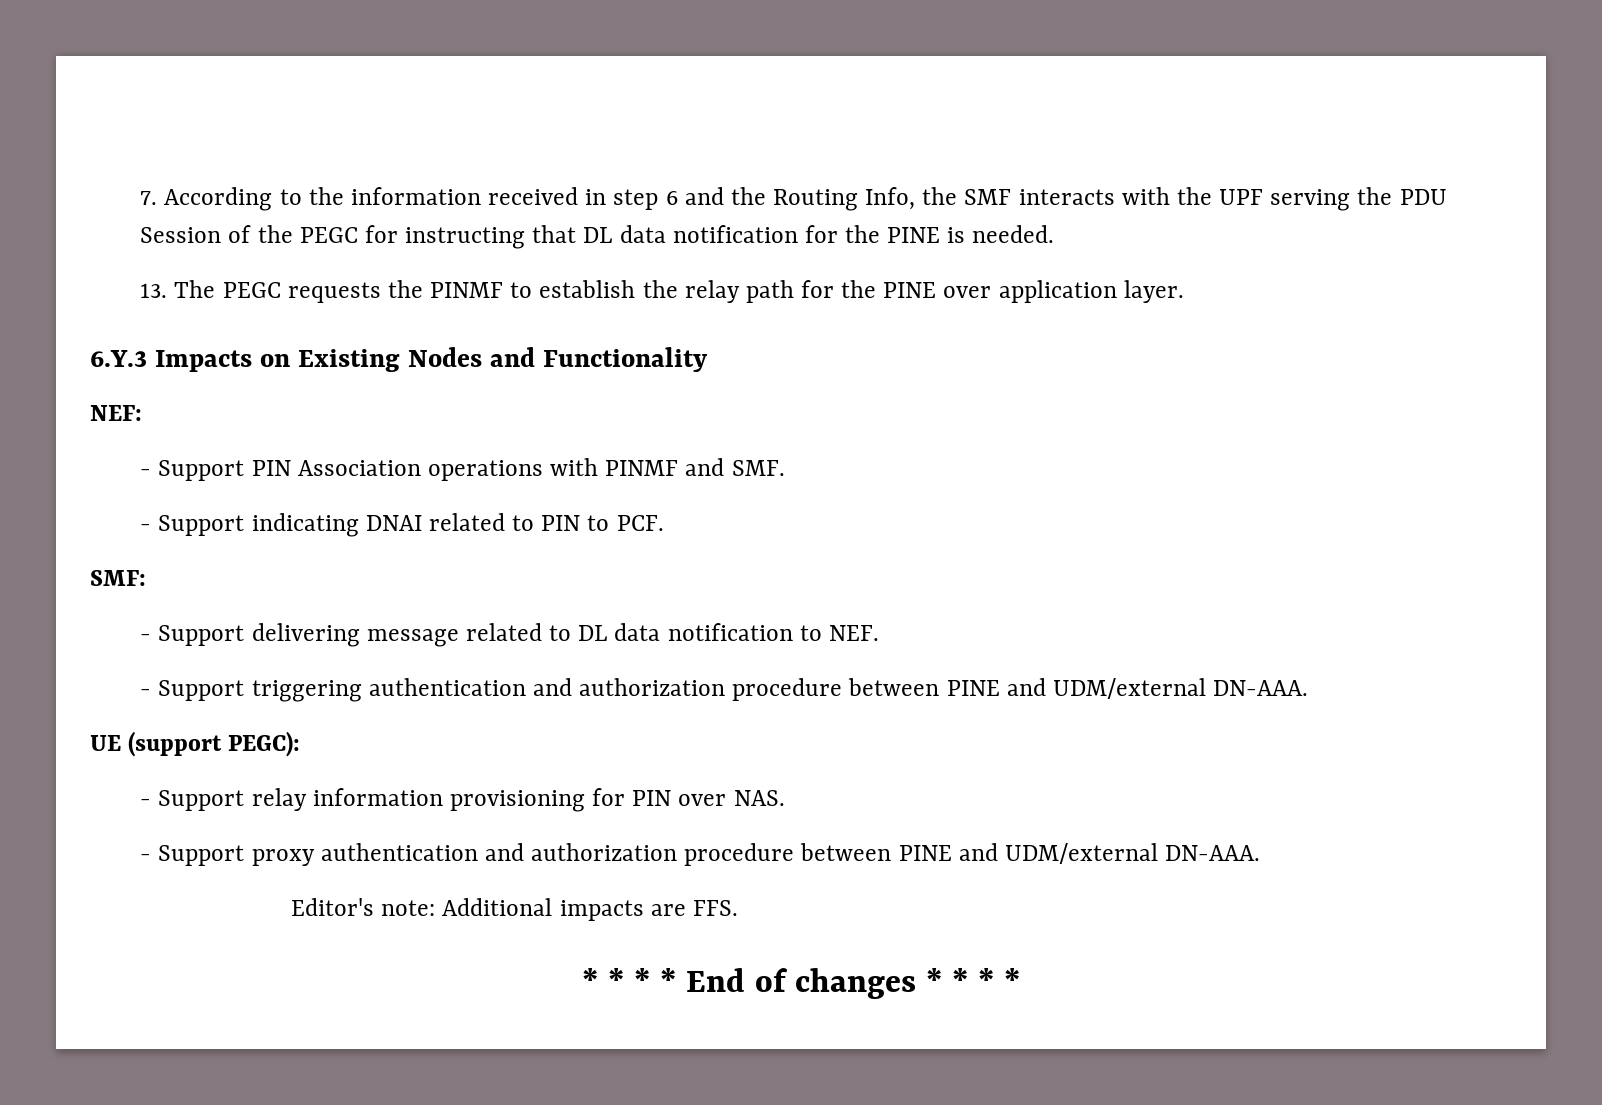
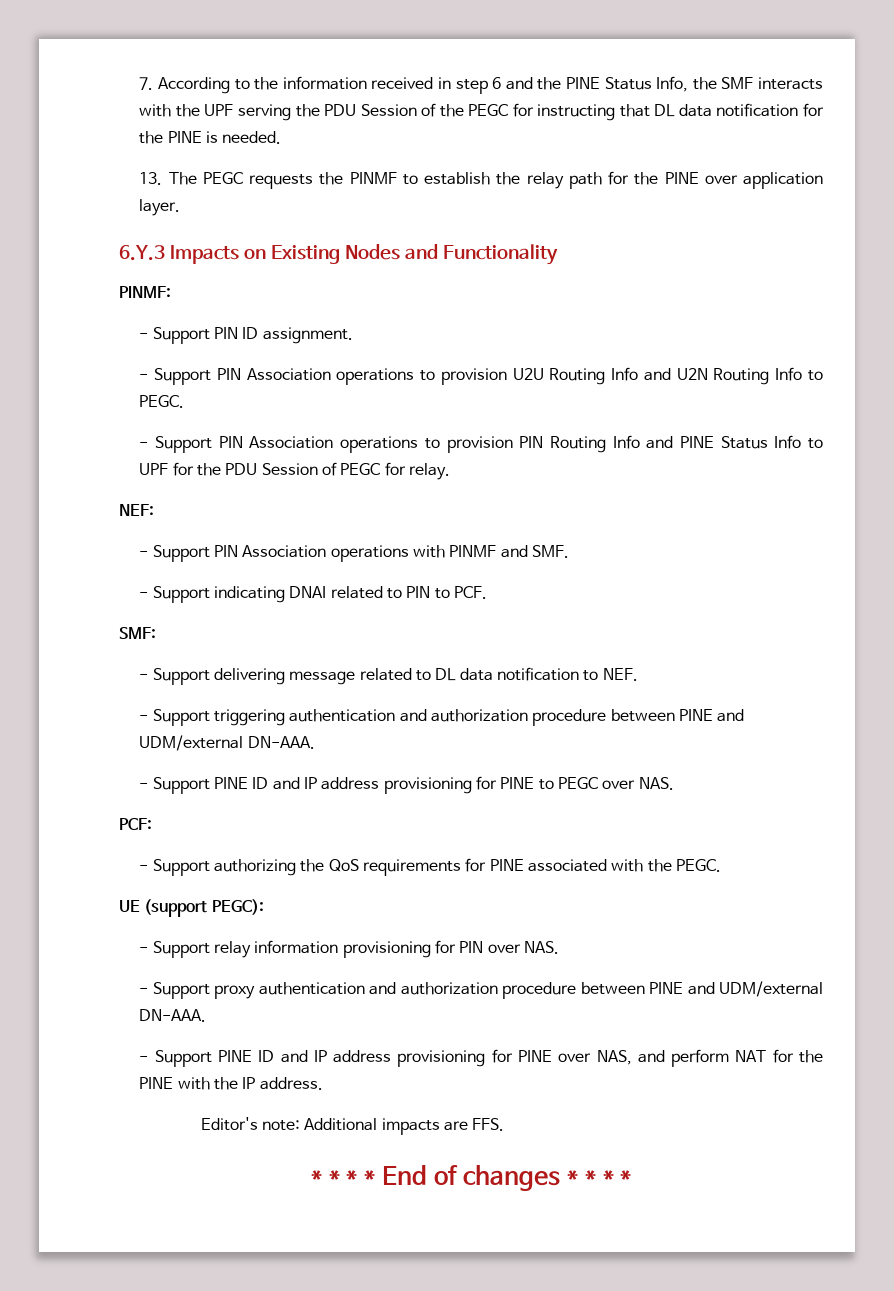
- 7. According to the information received in step 6 and the Routing Info, the SMF interacts with the UPF serving the PDU Session of the PEGC for instructing that DL data notification for the PINE is needed.
+ 7. According to the information received in step 6 and the PINE Status Info, the SMF interacts with the UPF serving the PDU Session of the PEGC for instructing that DL data notification for the PINE is needed.
+ PINMF:
+ - Support PIN ID assignment.
+ - Support PIN Association operations to provision U2U Routing Info and U2N Routing Info to PEGC.
+ - Support PIN Association operations to provision PIN Routing Info and PINE Status Info to UPF for the PDU Session of PEGC for relay.
+ - Support PINE ID and IP address provisioning for PINE to PEGC over NAS.
+ PCF:
+ - Support authorizing the QoS requirements for PINE associated with the PEGC.
+ - Support PINE ID and IP address provisioning for PINE over NAS, and perform NAT for the PINE with the IP address.

